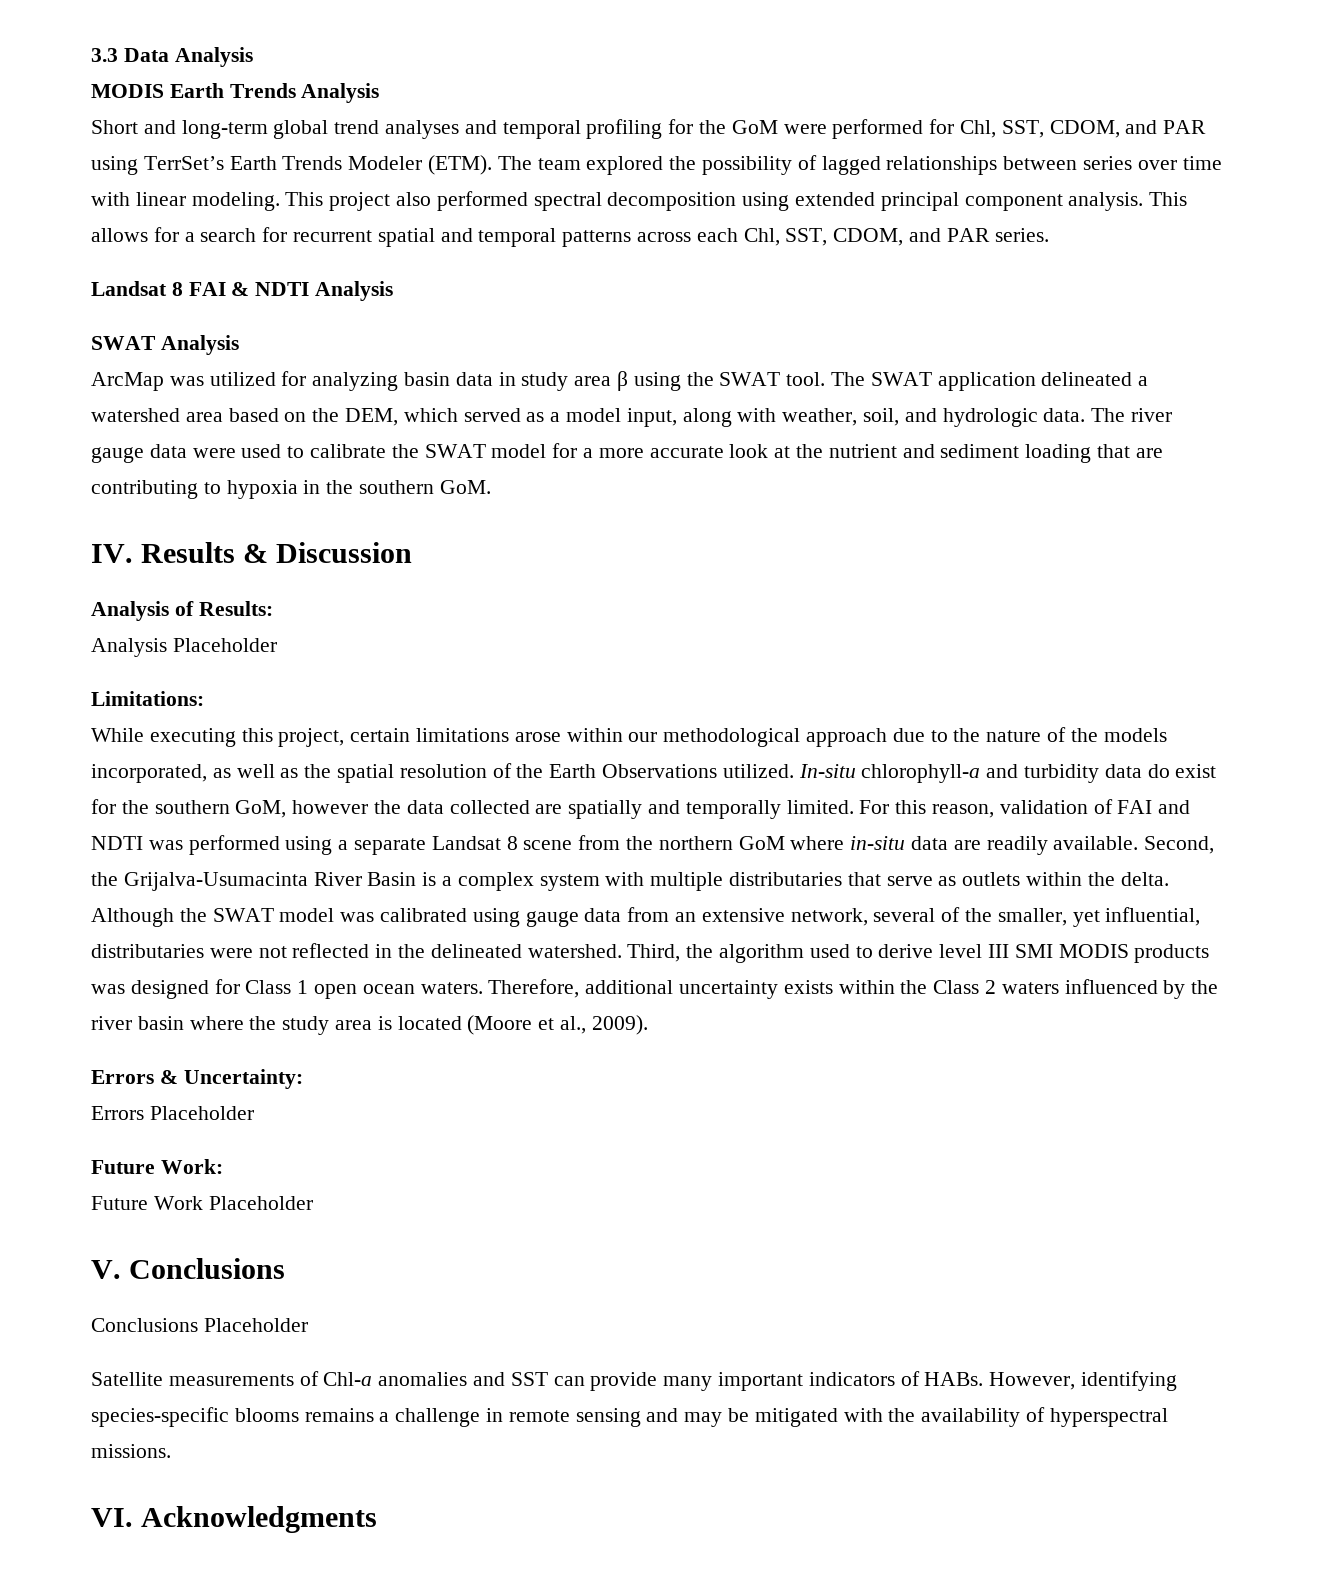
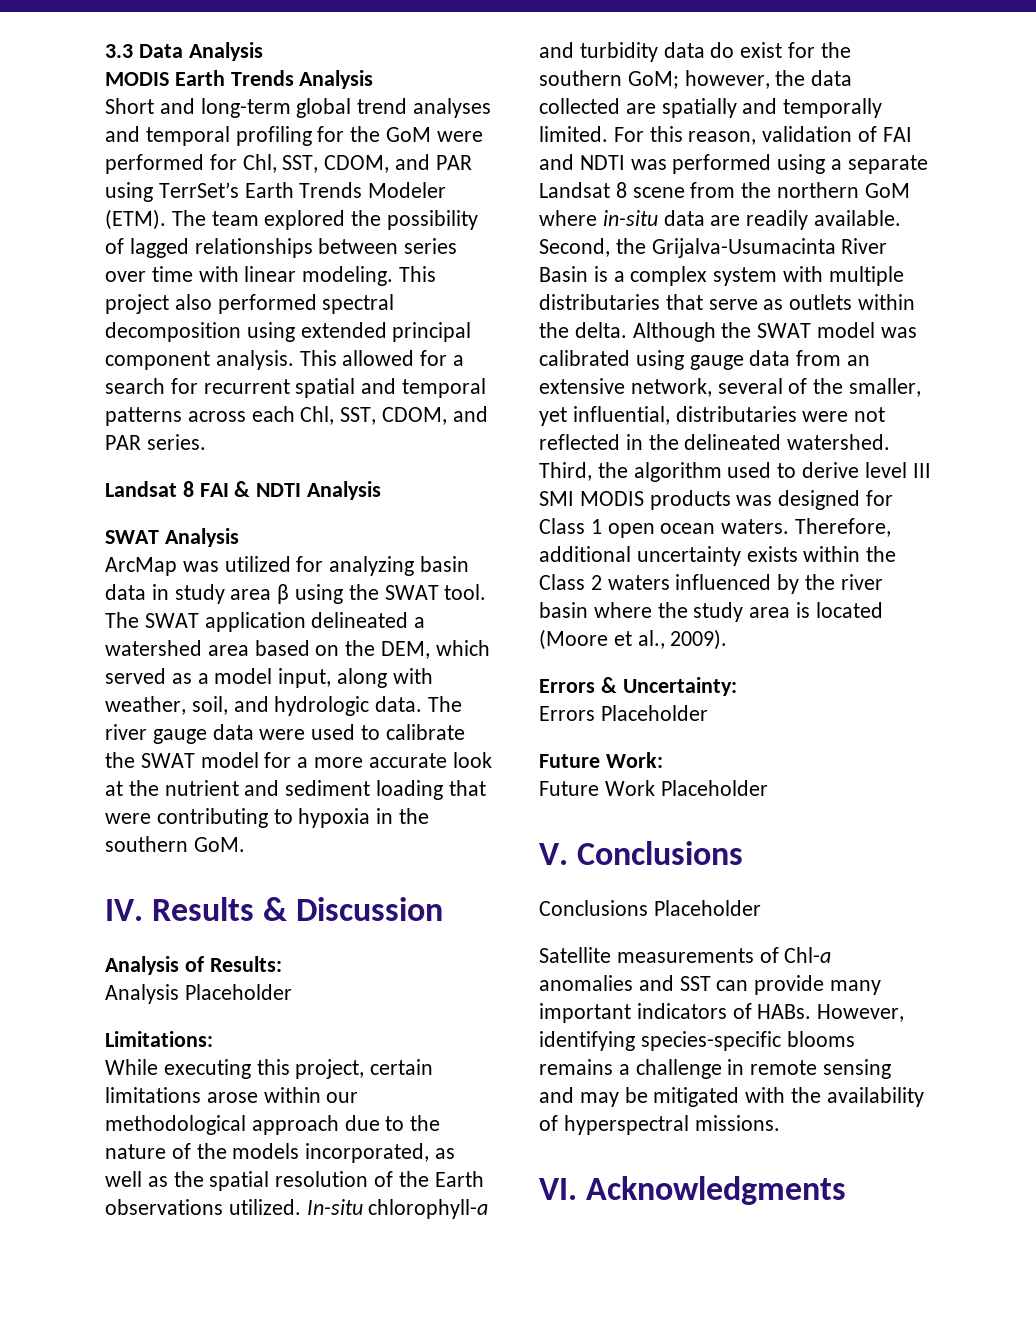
- This allows for a search for recurrent spatial and temporal patterns across each Chl, SST, CDOM, and PAR series.
+ This allowed for a search for recurrent spatial and temporal patterns across each Chl, SST, CDOM, and PAR series.
- The river gauge data were used to calibrate the SWAT model for a more accurate look at the nutrient and sediment loading that are contributing to hypoxia in the southern GoM.
+ The river gauge data were used to calibrate the SWAT model for a more accurate look at the nutrient and sediment loading that were contributing to hypoxia in the southern GoM.
- While executing this project, certain limitations arose within our methodological approach due to the nature of the models incorporated, as well as the spatial resolution of the Earth Observations utilized.
+ While executing this project, certain limitations arose within our methodological approach due to the nature of the models incorporated, as well as the spatial resolution of the Earth observations utilized.
- In-situ chlorophyll-a and turbidity data do exist for the southern GoM, however the data collected are spatially and temporally limited.
+ In-situ chlorophyll-a and turbidity data do exist for the southern GoM; however, the data collected are spatially and temporally limited.

